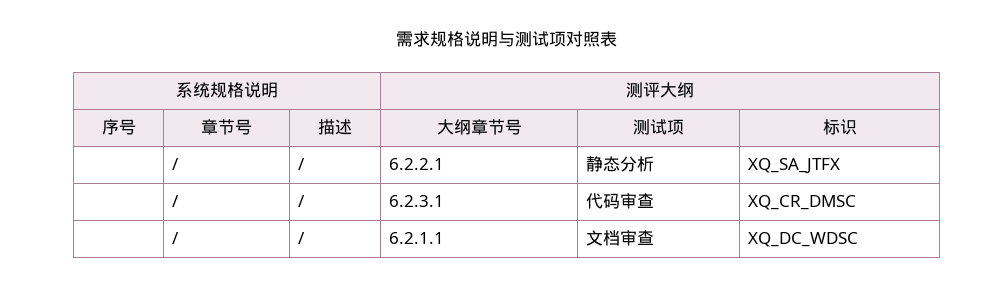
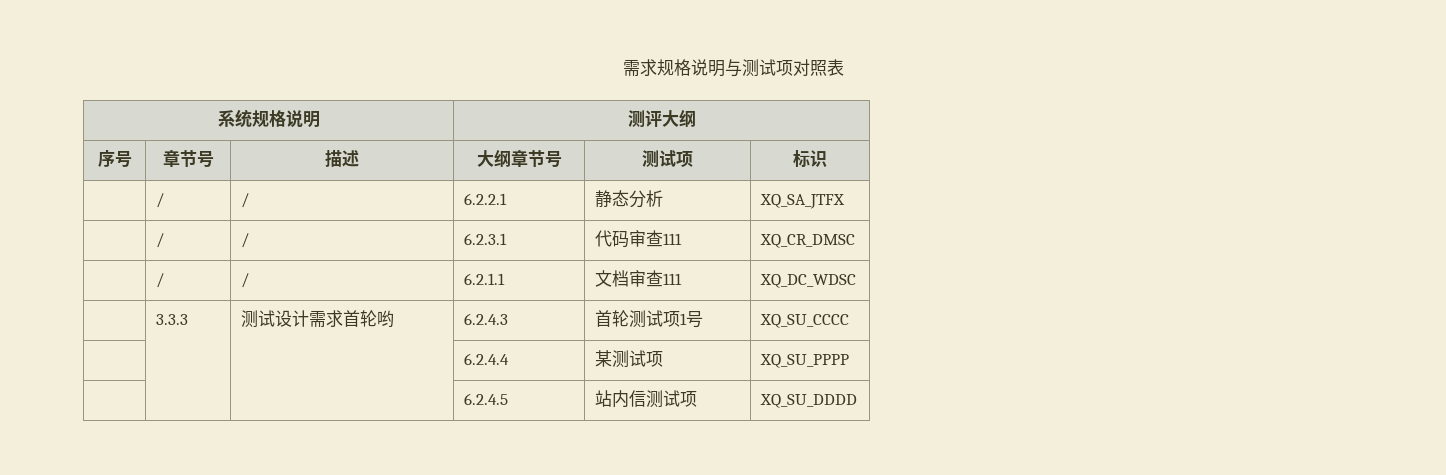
- | / | / | 6.2.3.1 | 代码审查 | XQ_CR_DMSC
+ | / | / | 6.2.3.1 | 代码审查111 | XQ_CR_DMSC
- | / | / | 6.2.1.1 | 文档审查 | XQ_DC_WDSC
+ | / | / | 6.2.1.1 | 文档审查111 | XQ_DC_WDSC
+ | 3.3.3 | 测试设计需求首轮哟 | 6.2.4.3 | 首轮测试项1号 | XQ_SU_CCCC
+ | | | 6.2.4.4 | 某测试项 | XQ_SU_PPPP
+ | | | 6.2.4.5 | 站内信测试项 | XQ_SU_DDDD

